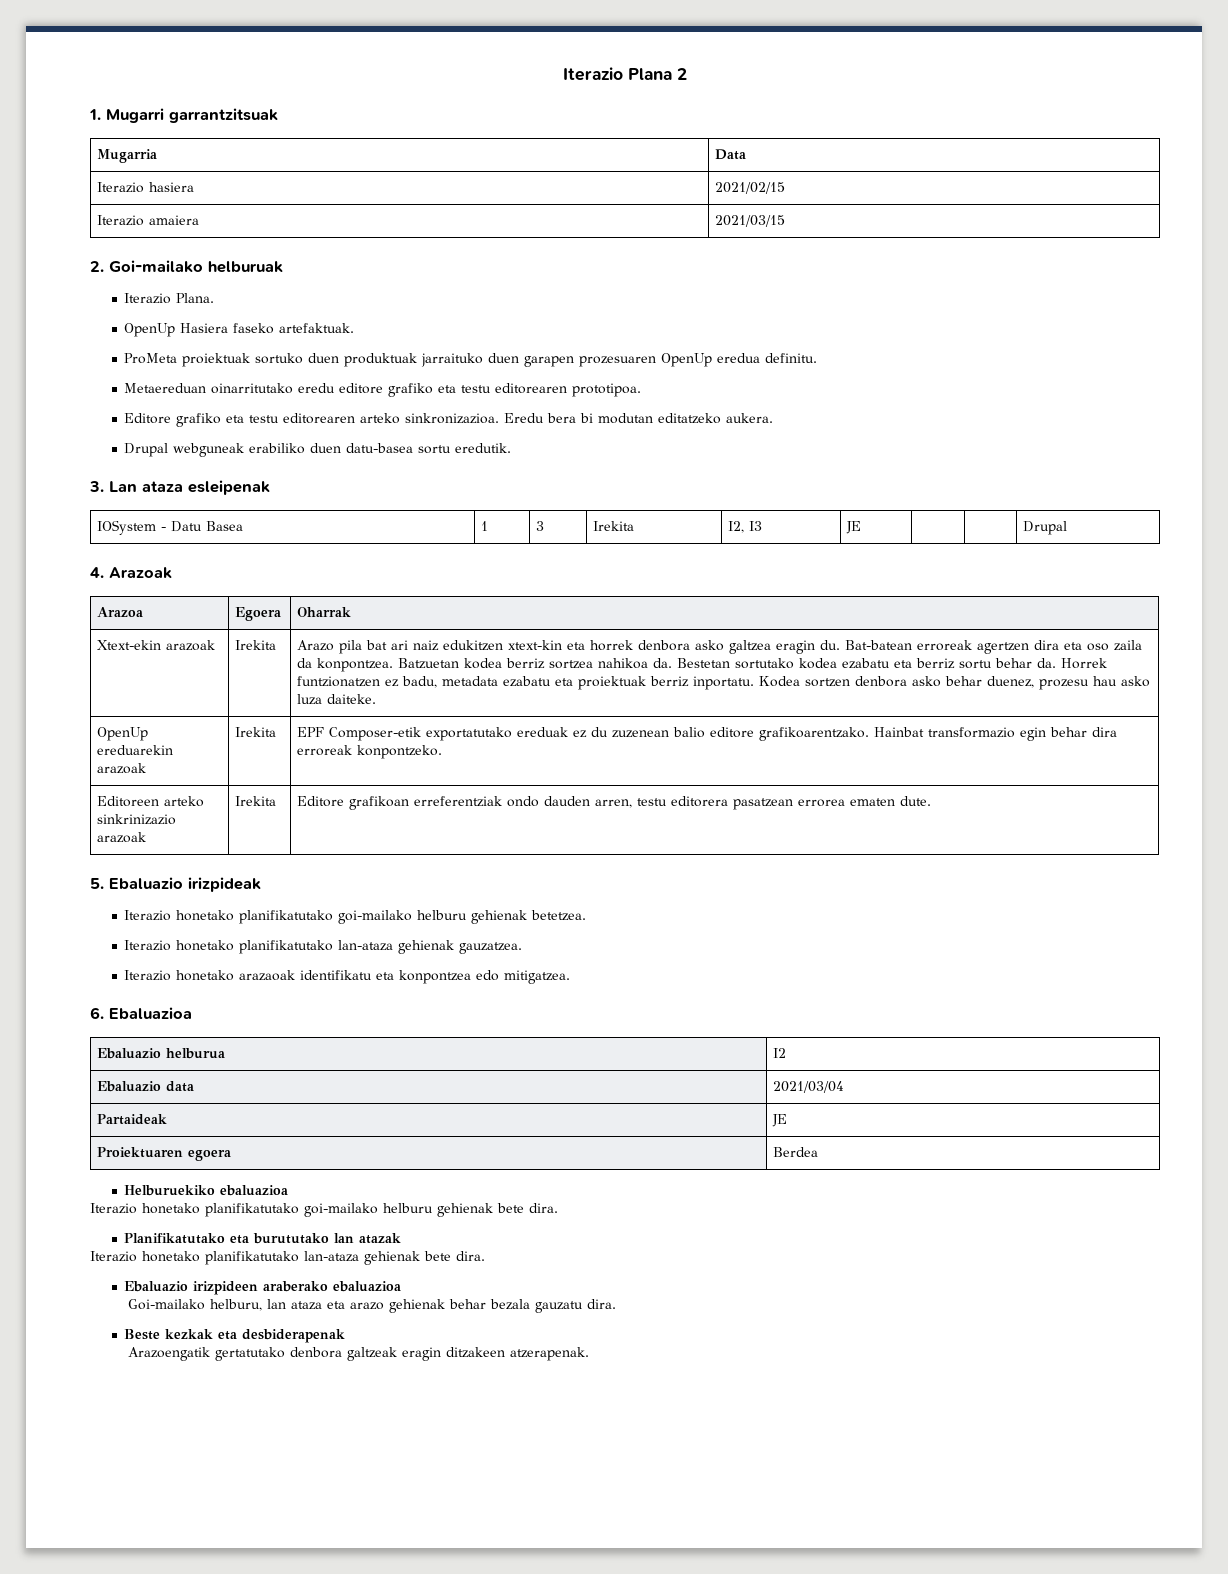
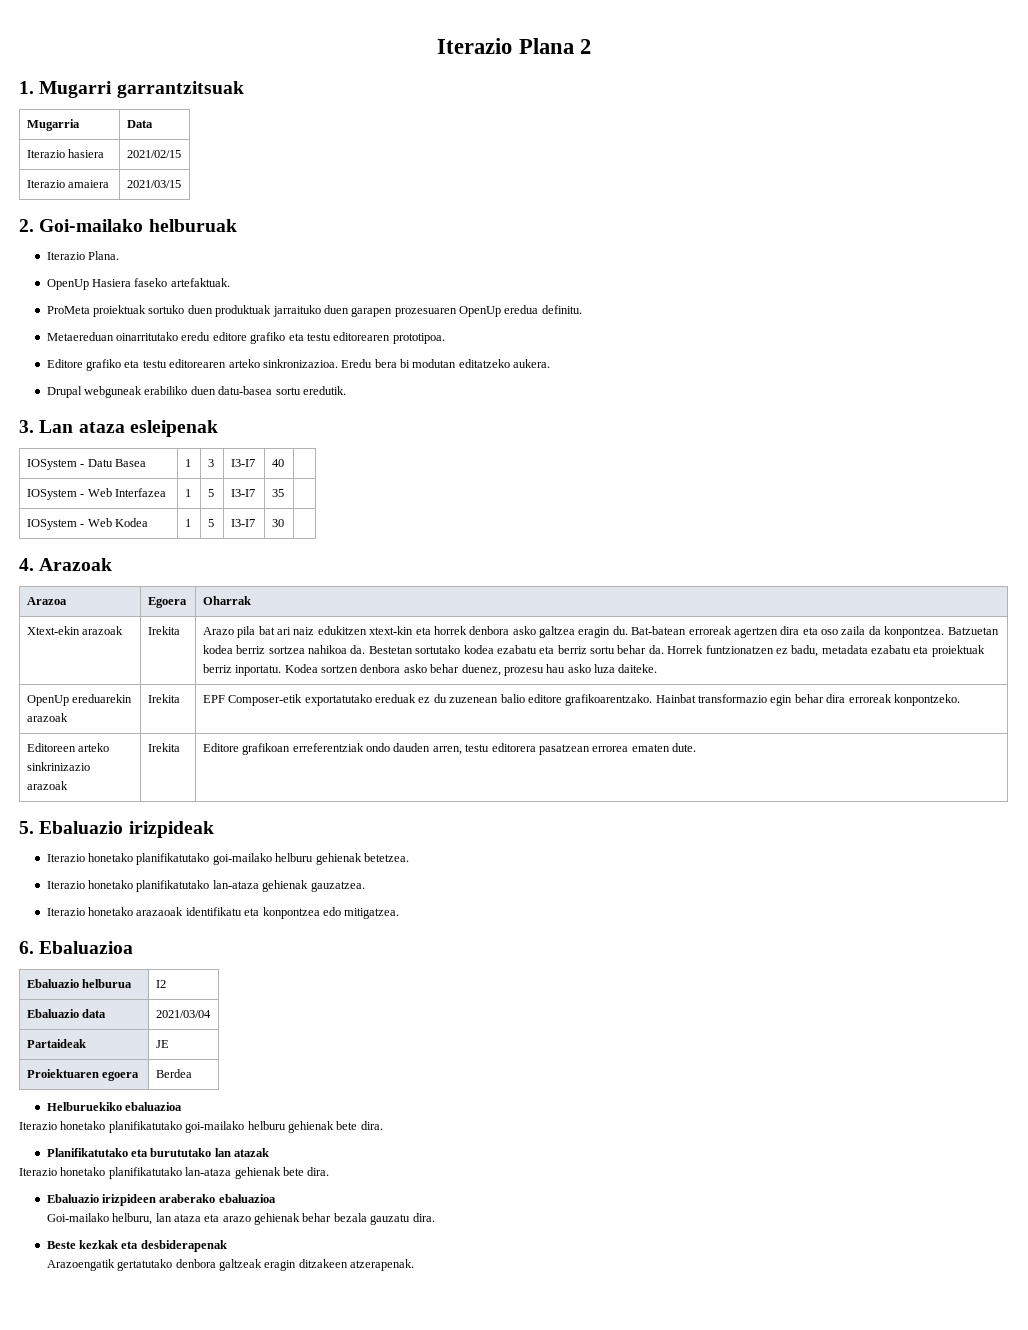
- IOSystem - Datu Basea | 1 | 3 | Irekita | I2, I3 | JE | | | Drupal
+ IOSystem - Datu Basea | 1 | 3 | I3-I7 | 40 |
+ IOSystem - Web Interfazea | 1 | 5 | I3-I7 | 35 |
+ IOSystem - Web Kodea | 1 | 5 | I3-I7 | 30 |

